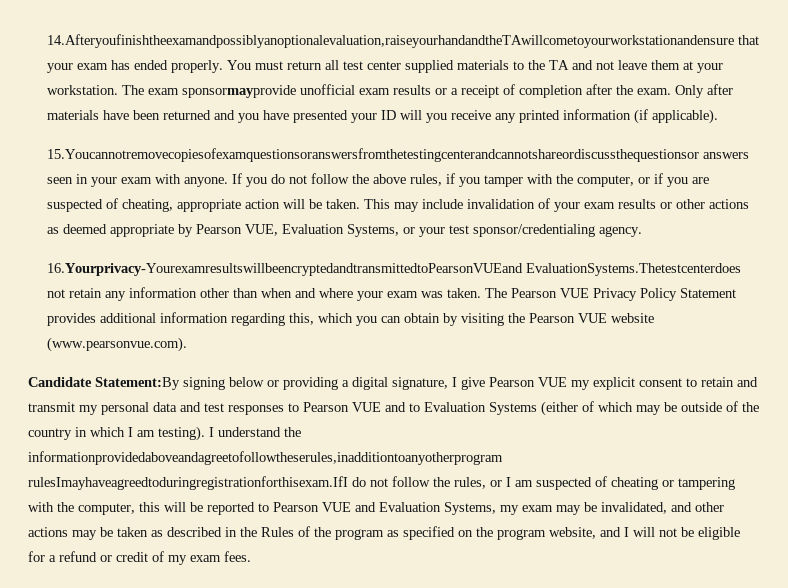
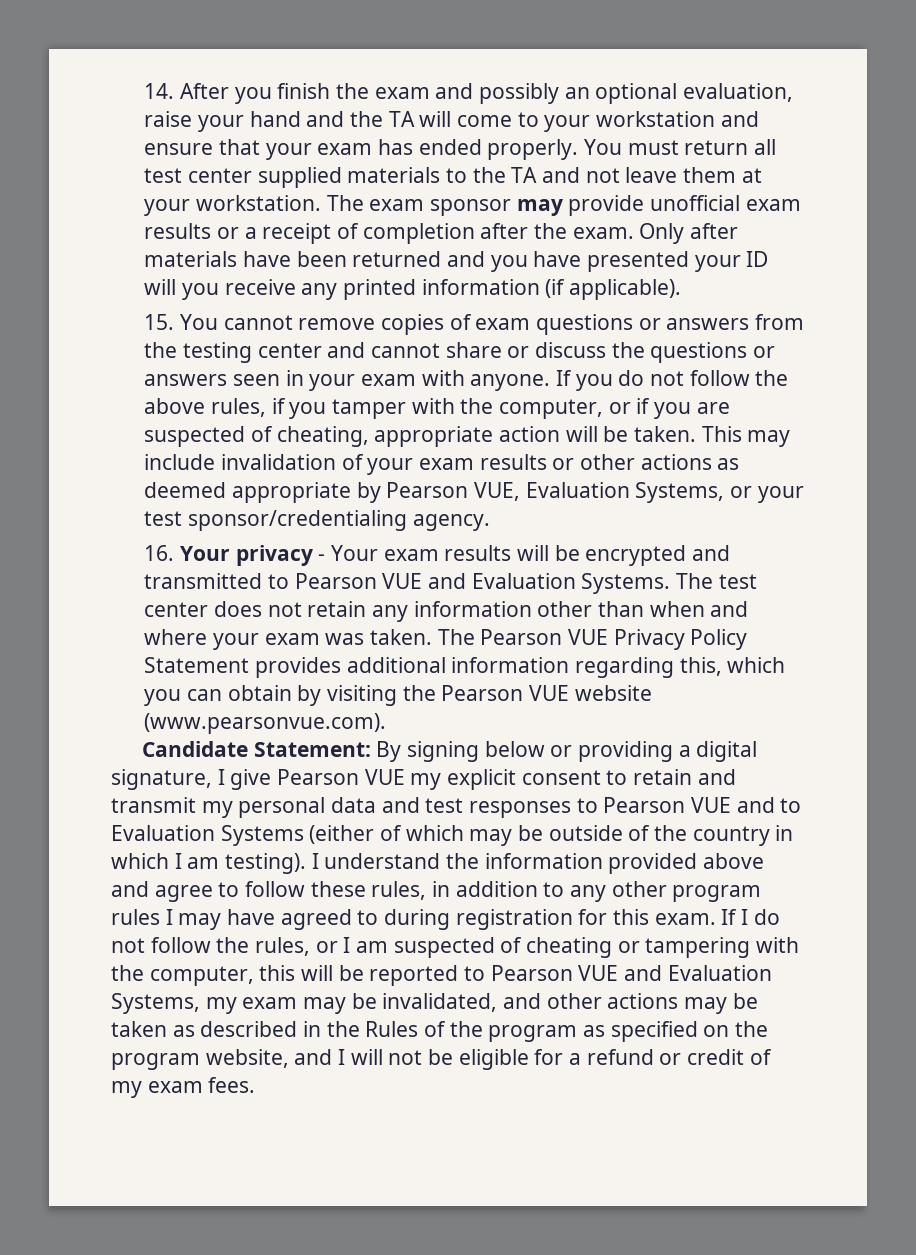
- 14.Afteryoufinishtheexamandpossiblyanoptionalevaluation,raiseyourhandandtheTAwillcometoyourworkstationandensure that your exam has ended properly.
+ 14. After you finish the exam and possibly an optional evaluation, raise your hand and the TA will come to your workstation and ensure that your exam has ended properly.
- The exam sponsormayprovide unofficial exam results or a receipt of completion after the exam.
+ The exam sponsor may provide unofficial exam results or a receipt of completion after the exam.
- 15.Youcannotremovecopiesofexamquestionsoranswersfromthetestingcenterandcannotshareordiscussthequestionsor answers seen in your exam with anyone.
+ 15. You cannot remove copies of exam questions or answers from the testing center and cannot share or discuss the questions or answers seen in your exam with anyone.
- 16.Yourprivacy-YourexamresultswillbeencryptedandtransmittedtoPearsonVUEand EvaluationSystems.Thetestcenterdoes not retain any information other than when and where your exam was taken.
+ 16. Your privacy - Your exam results will be encrypted and transmitted to Pearson VUE and Evaluation Systems. The test center does not retain any information other than when and where your exam was taken.
- Candidate Statement:By signing below or providing a digital signature, I give Pearson VUE my explicit consent to retain and transmit my personal data and test responses to Pearson VUE and to Evaluation Systems (either of which may be outside of the country in which I am testing).
+ Candidate Statement: By signing below or providing a digital signature, I give Pearson VUE my explicit consent to retain and transmit my personal data and test responses to Pearson VUE and to Evaluation Systems (either of which may be outside of the country in which I am testing).
- I understand the informationprovidedaboveandagreetofollowtheserules,inadditiontoanyotherprogram rulesImayhaveagreedtoduringregistrationforthisexam.IfI do not follow the rules, or I am suspected of cheating or tampering with the computer, this will be reported to Pearson VUE and Evaluation Systems, my exam may be invalidated, and other actions may be taken as described in the Rules of the program as specified on the program website, and I will not be eligible for a refund or credit of my exam fees.
+ I understand the information provided above and agree to follow these rules, in addition to any other program rules I may have agreed to during registration for this exam. If I do not follow the rules, or I am suspected of cheating or tampering with the computer, this will be reported to Pearson VUE and Evaluation Systems, my exam may be invalidated, and other actions may be taken as described in the Rules of the program as specified on the program website, and I will not be eligible for a refund or credit of my exam fees.

